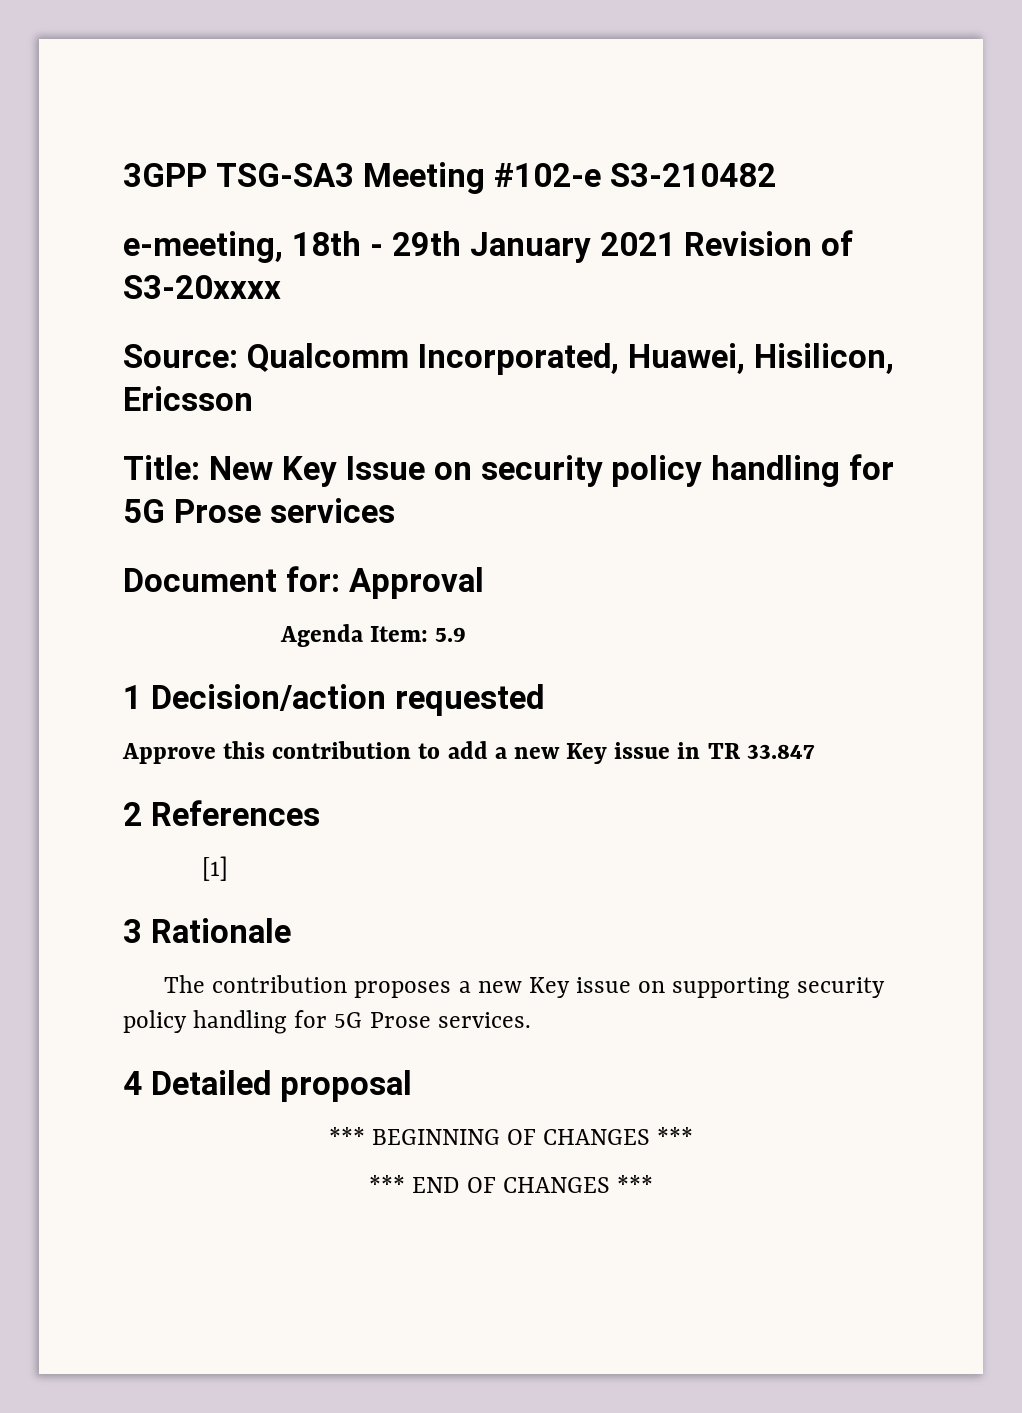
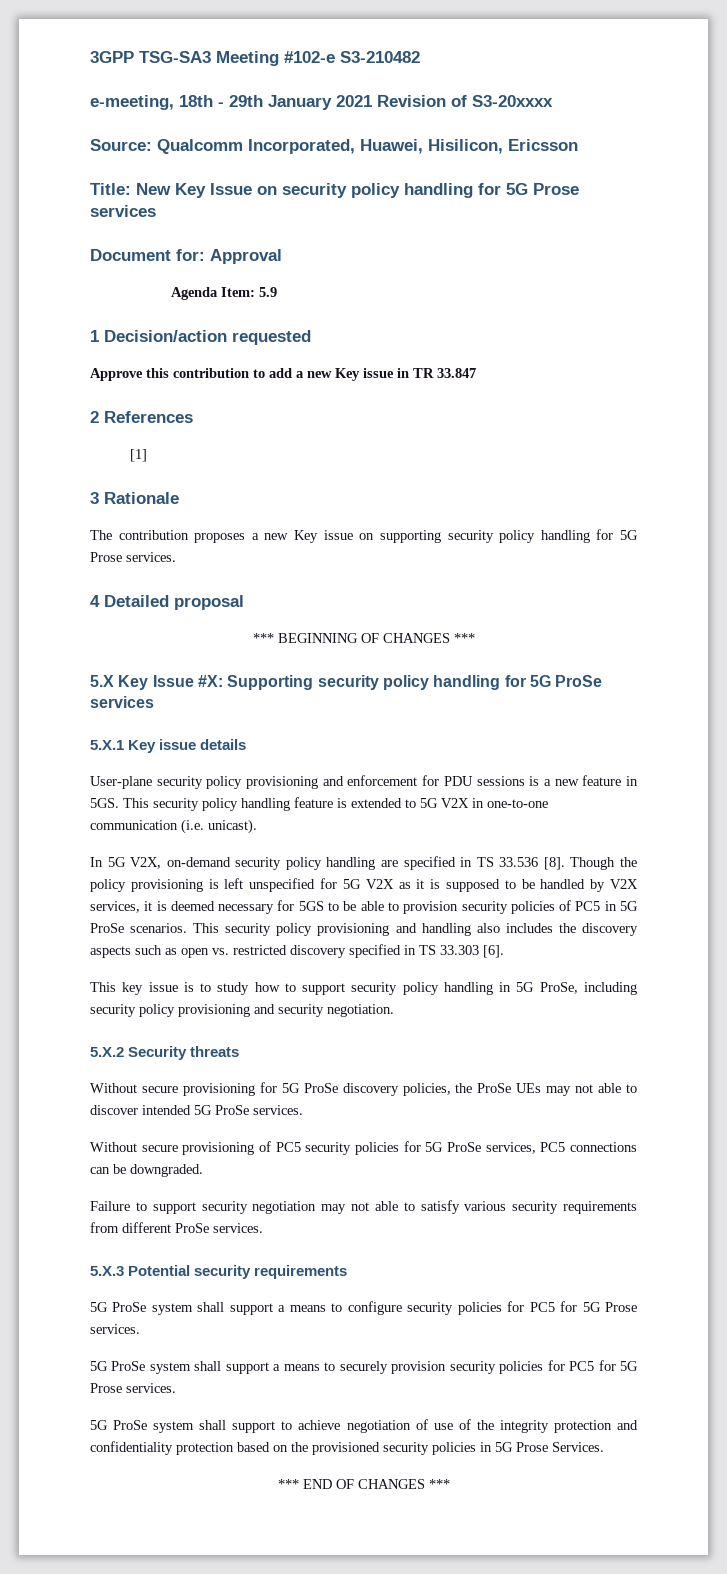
+ 5.X Key Issue #X: Supporting security policy handling for 5G ProSe services
+ 5.X.1 Key issue details
+ User-plane security policy provisioning and enforcement for PDU sessions is a new feature in 5GS. This security policy handling feature is extended to 5G V2X in one-to-one communication (i.e. unicast).
+ In 5G V2X, on-demand security policy handling are specified in TS 33.536 [8]. Though the policy provisioning is left unspecified for 5G V2X as it is supposed to be handled by V2X services, it is deemed necessary for 5GS to be able to provision security policies of PC5 in 5G ProSe scenarios. This security policy provisioning and handling also includes the discovery aspects such as open vs. restricted discovery specified in TS 33.303 [6].
+ This key issue is to study how to support security policy handling in 5G ProSe, including security policy provisioning and security negotiation.
+ 5.X.2 Security threats
+ Without secure provisioning for 5G ProSe discovery policies, the ProSe UEs may not able to discover intended 5G ProSe services.
+ Without secure provisioning of PC5 security policies for 5G ProSe services, PC5 connections can be downgraded.
+ Failure to support security negotiation may not able to satisfy various security requirements from different ProSe services.
+ 5.X.3 Potential security requirements
+ 5G ProSe system shall support a means to configure security policies for PC5 for 5G Prose services.
+ 5G ProSe system shall support a means to securely provision security policies for PC5 for 5G Prose services.
+ 5G ProSe system shall support to achieve negotiation of use of the integrity protection and confidentiality protection based on the provisioned security policies in 5G Prose Services.

